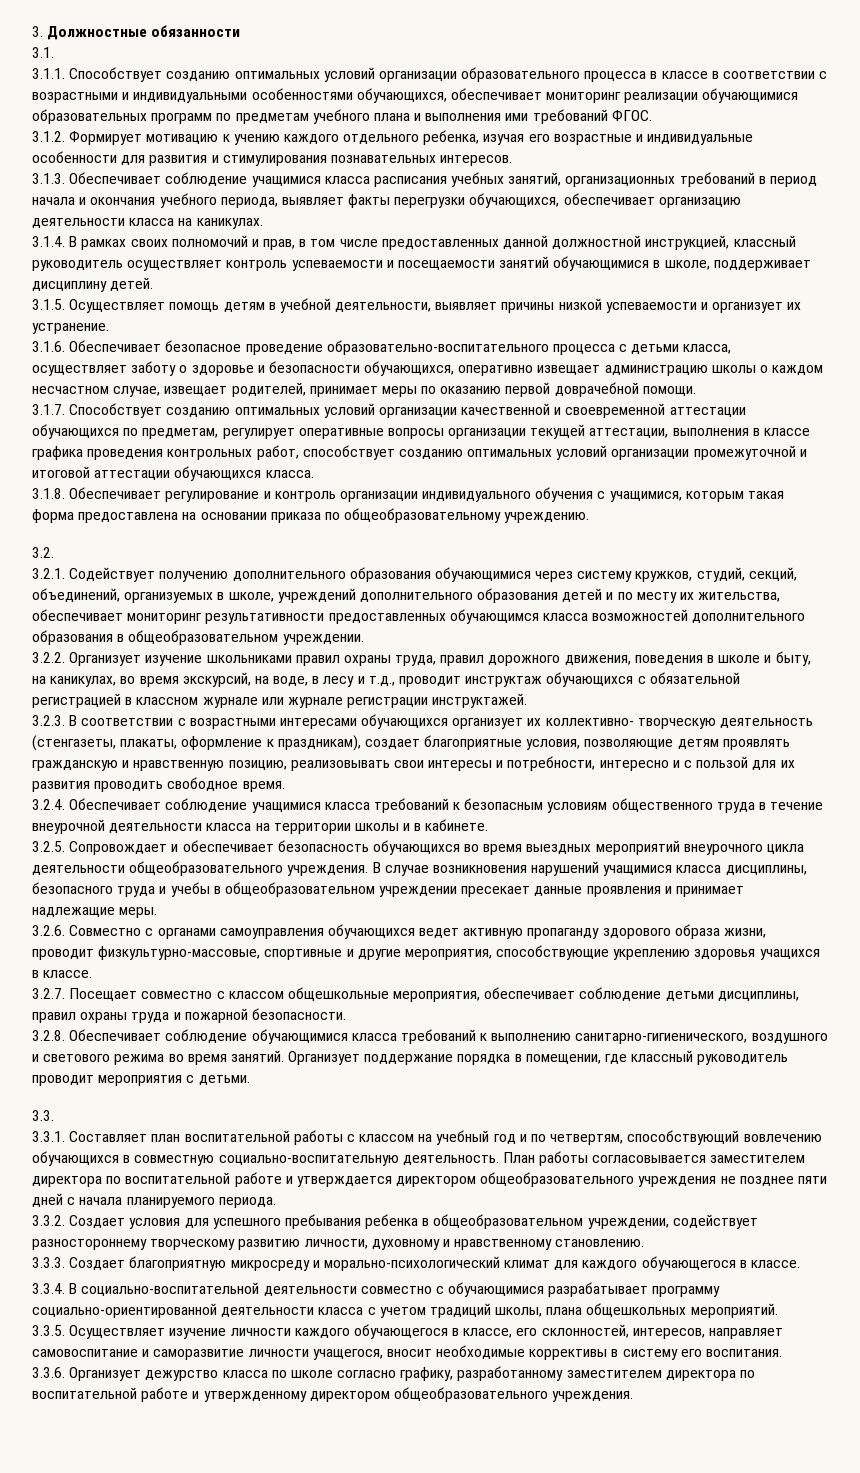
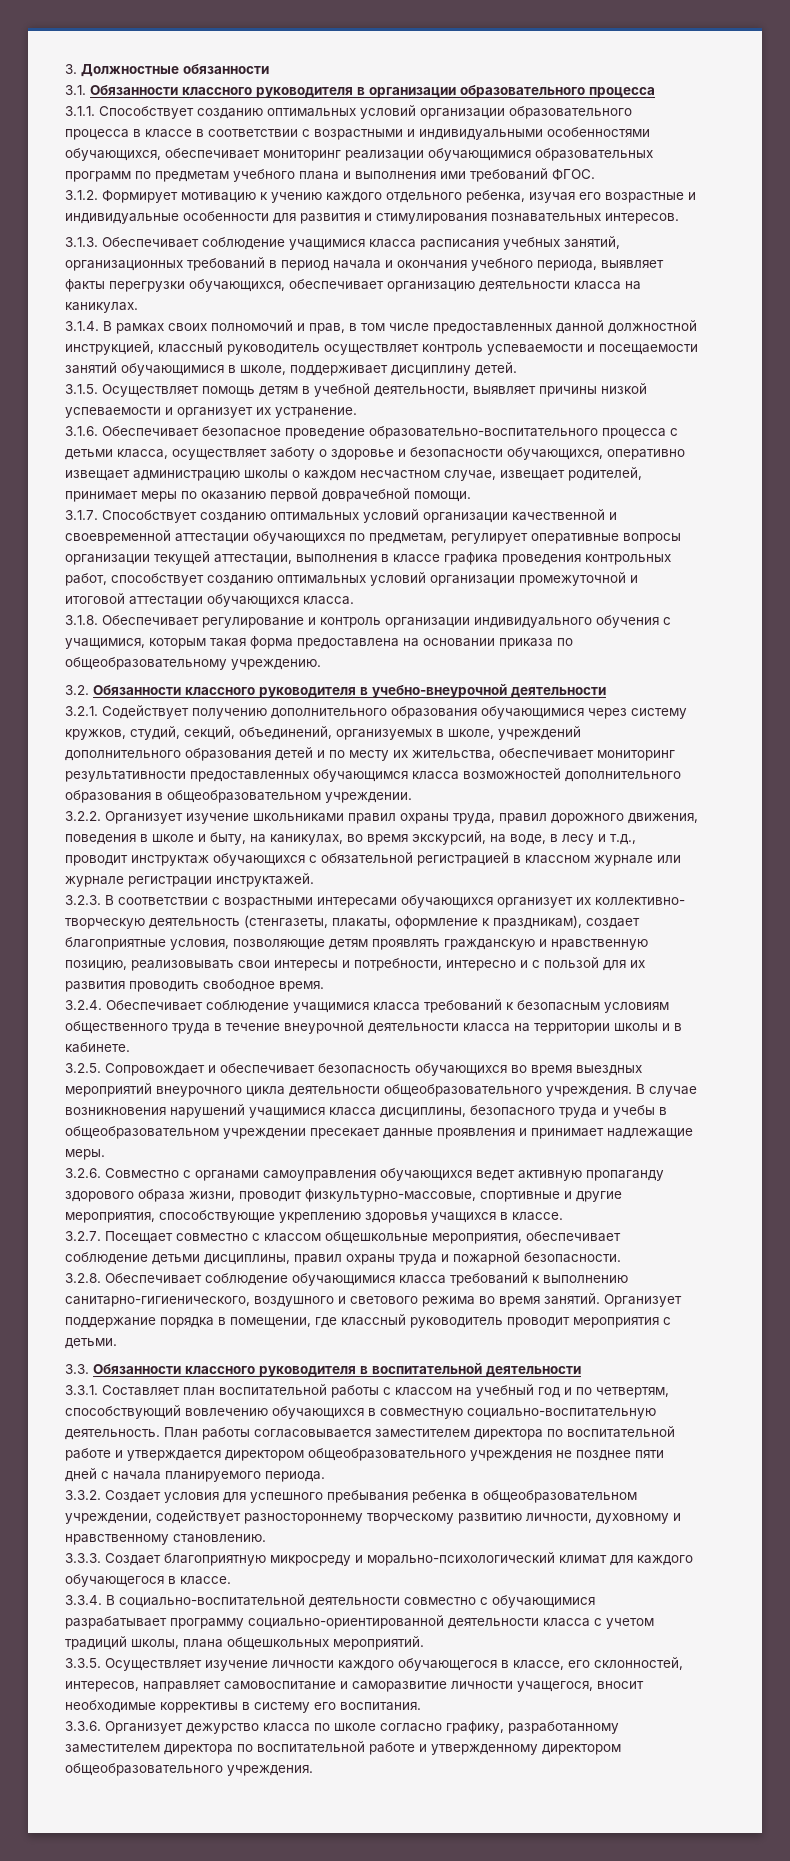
- 3.1.
+ 3.1. Обязанности классного руководителя в организации образовательного процесса
- 3.2.
+ 3.2. Обязанности классного руководителя в учебно-внеурочной деятельности
- 3.3.
+ 3.3. Обязанности классного руководителя в воспитательной деятельности

